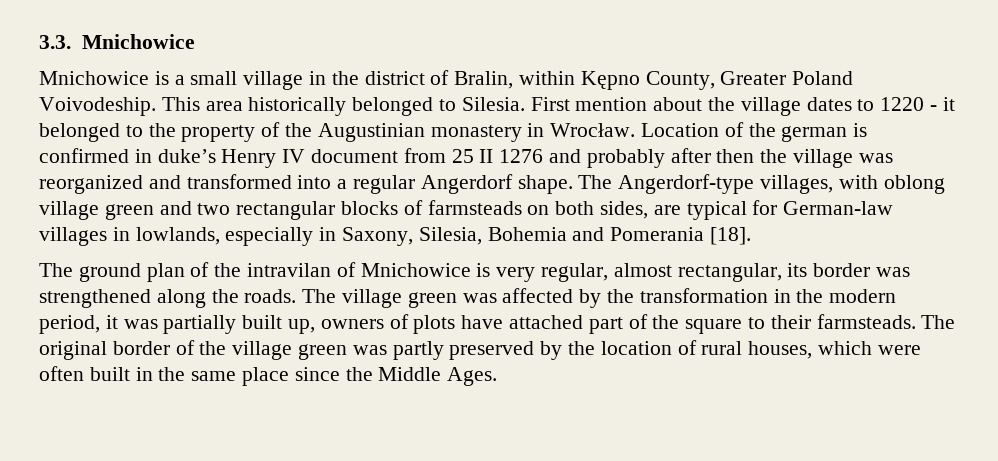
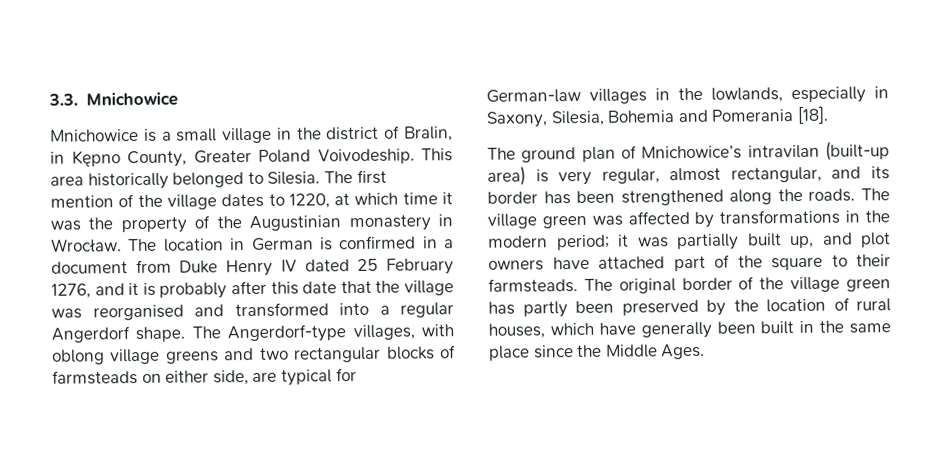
- Mnichowice is a small village in the district of Bralin, within Kępno County, Greater Poland Voivodeship.
+ Mnichowice is a small village in the district of Bralin, in Kępno County, Greater Poland Voivodeship.
- First mention about the village dates to 1220 - it belonged to the property of the Augustinian monastery in Wrocław.
+ The first mention of the village dates to 1220, at which time it was the property of the Augustinian monastery in Wrocław.
- Location of the german is confirmed in duke’s Henry IV document from 25 II 1276 and probably after then the village was reorganized and transformed into a regular Angerdorf shape.
+ The location in German is confirmed in a document from Duke Henry IV dated 25 February 1276, and it is probably after this date that the village was reorganised and transformed into a regular Angerdorf shape.
- The Angerdorf-type villages, with oblong village green and two rectangular blocks of farmsteads on both sides, are typical for German-law villages in lowlands, especially in Saxony, Silesia, Bohemia and Pomerania [18].
+ The Angerdorf-type villages, with oblong village greens and two rectangular blocks of farmsteads on either side, are typical for German-law villages in the lowlands, especially in Saxony, Silesia, Bohemia and Pomerania [18].
- The ground plan of the intravilan of Mnichowice is very regular, almost rectangular, its border was strengthened along the roads.
+ The ground plan of Mnichowice’s intravilan (built-up area) is very regular, almost rectangular, and its border has been strengthened along the roads.
- The village green was affected by the transformation in the modern period, it was partially built up, owners of plots have attached part of the square to their farmsteads.
+ The village green was affected by transformations in the modern period; it was partially built up, and plot owners have attached part of the square to their farmsteads.
- The original border of the village green was partly preserved by the location of rural houses, which were often built in the same place since the Middle Ages.
+ The original border of the village green has partly been preserved by the location of rural houses, which have generally been built in the same place since the Middle Ages.

